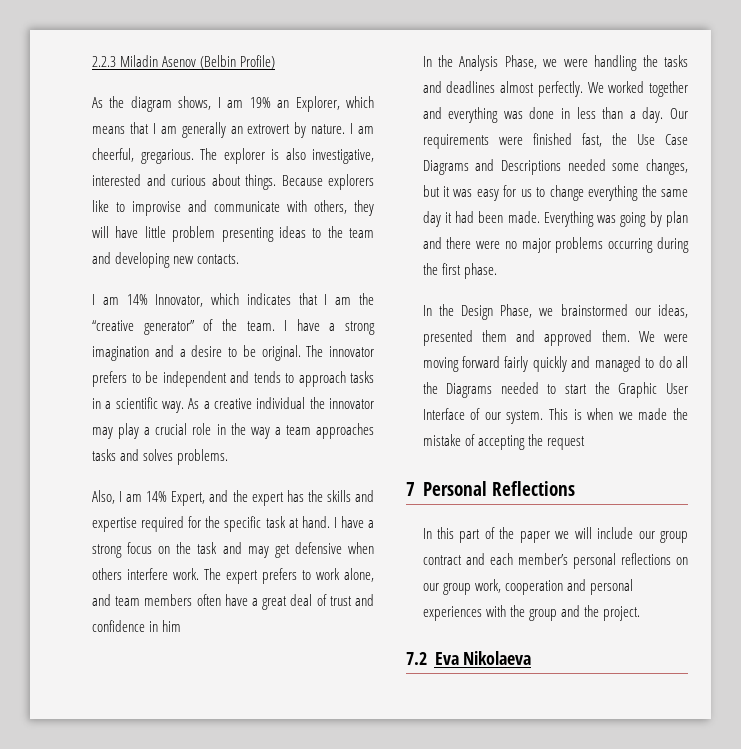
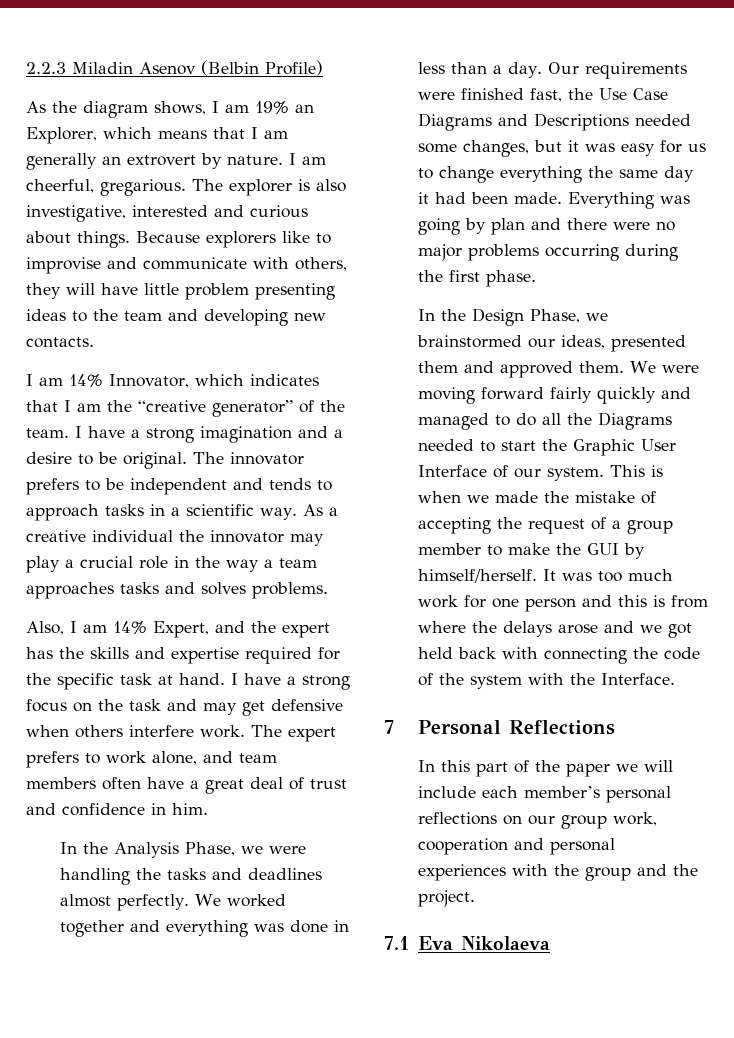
- The expert prefers to work alone, and team members often have a great deal of trust and confidence in him
+ The expert prefers to work alone, and team members often have a great deal of trust and confidence in him.
- This is when we made the mistake of accepting the request
+ This is when we made the mistake of accepting the request of a group member to make the GUI by himself/herself. It was too much work for one person and this is from where the delays arose and we got held back with connecting the code of the system with the Interface.
- In this part of the paper we will include our group contract and each member’s personal reflections on our group work, cooperation and personal experiences with the group and the project.
+ In this part of the paper we will include each member’s personal reflections on our group work, cooperation and personal experiences with the group and the project.
- 7.2 Eva Nikolaeva
+ 7.1 Eva Nikolaeva

